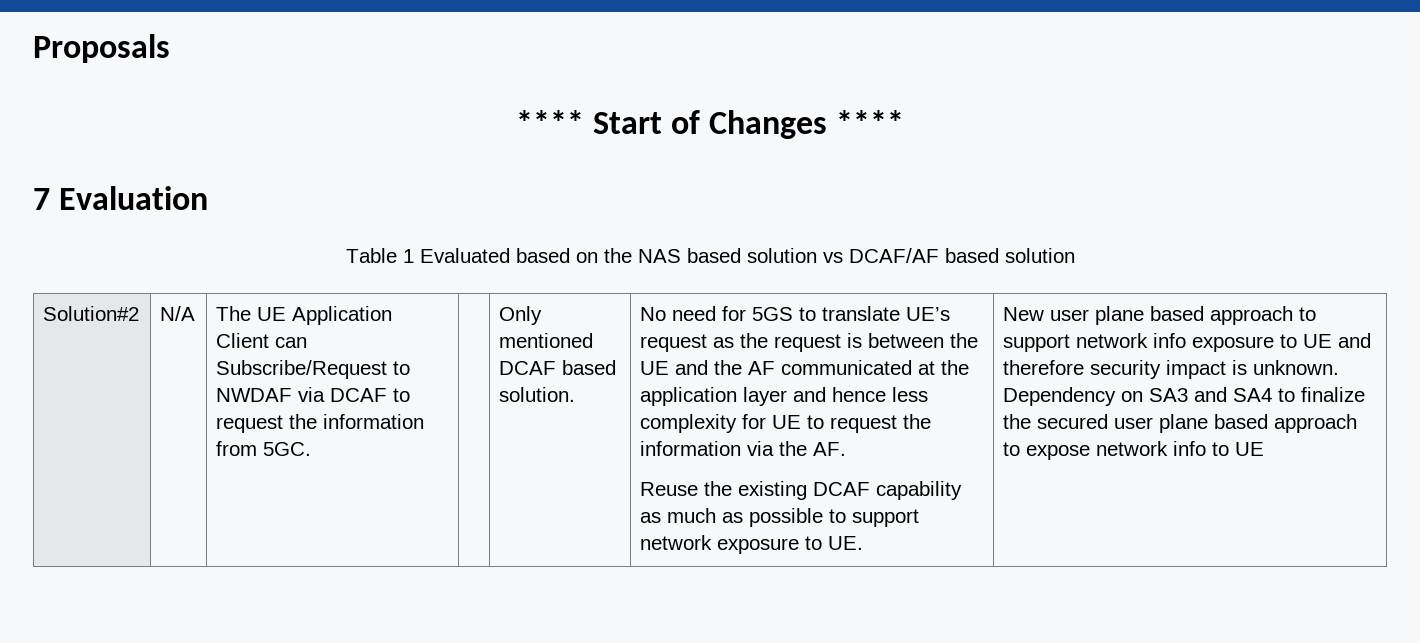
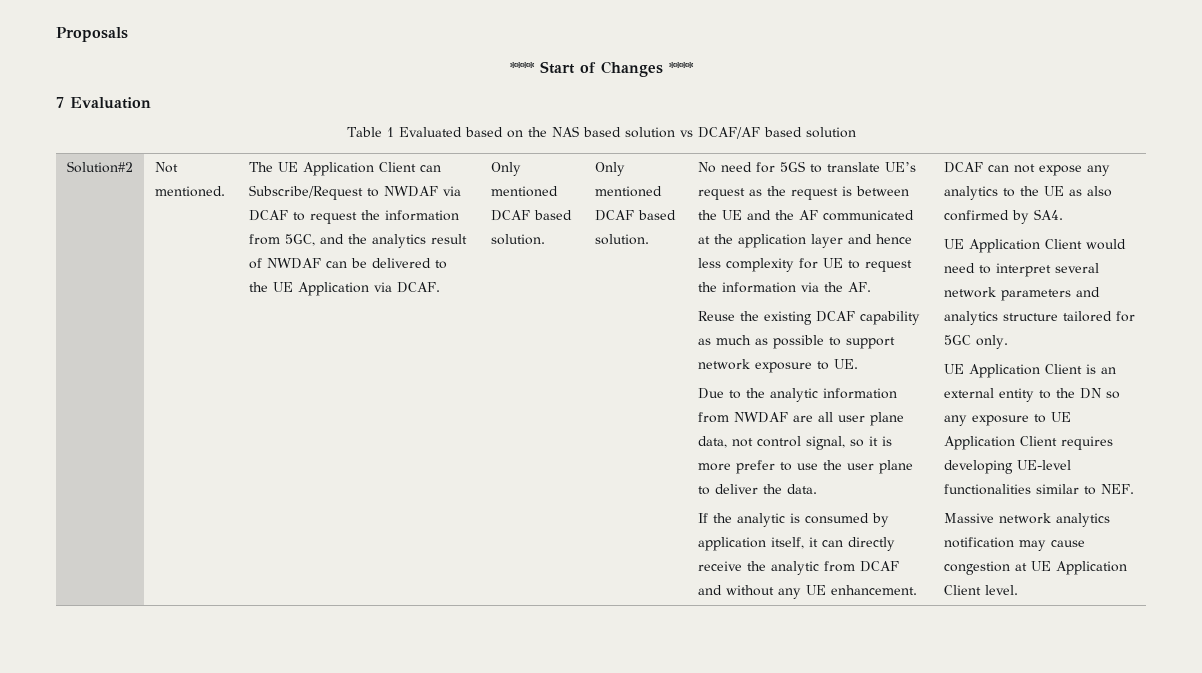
- N/A
+ Not mentioned.
- The UE Application Client can Subscribe/Request to NWDAF via DCAF to request the information from 5GC.
+ The UE Application Client can Subscribe/Request to NWDAF via DCAF to request the information from 5GC, and the analytics result of NWDAF can be delivered to the UE Application via DCAF. | Only mentioned DCAF based solution.
- New user plane based approach to support network info exposure to UE and therefore security impact is unknown. Dependency on SA3 and SA4 to finalize the secured user plane based approach to expose network info to UE
+ Due to the analytic information from NWDAF are all user plane data, not control signal, so it is more prefer to use the user plane to deliver the data.
+ If the analytic is consumed by application itself, it can directly receive the analytic from DCAF and without any UE enhancement. | DCAF can not expose any analytics to the UE as also confirmed by SA4.
+ UE Application Client would need to interpret several network parameters and analytics structure tailored for 5GC only.
+ UE Application Client is an external entity to the DN so any exposure to UE Application Client requires developing UE-level functionalities similar to NEF.
+ Massive network analytics notification may cause congestion at UE Application Client level.

